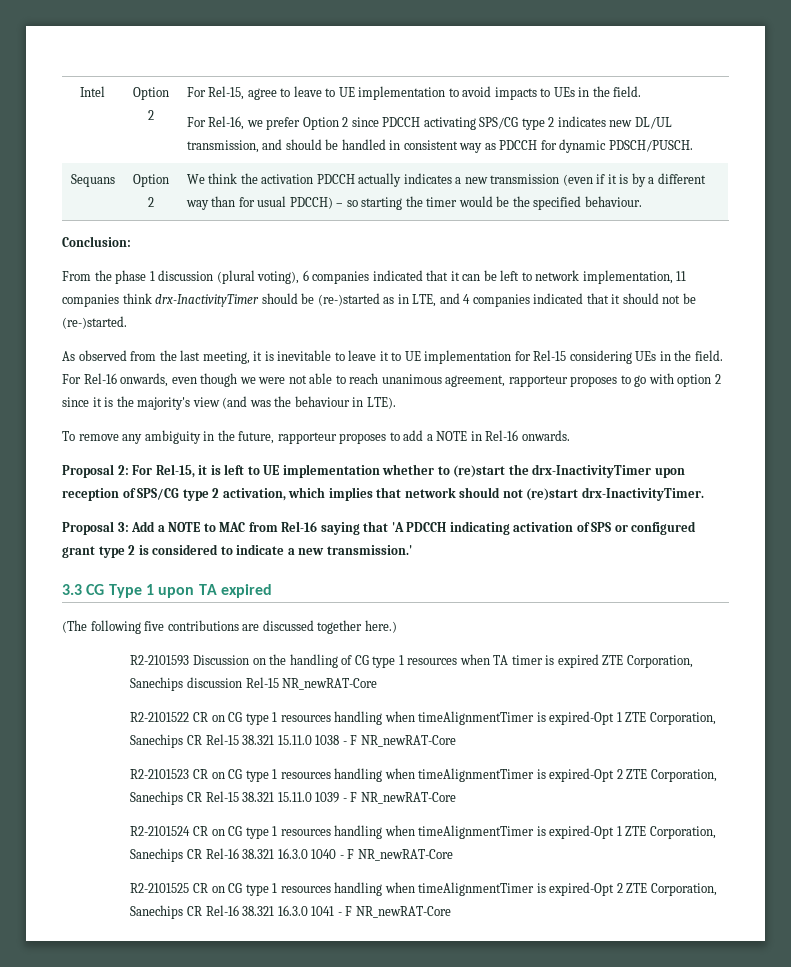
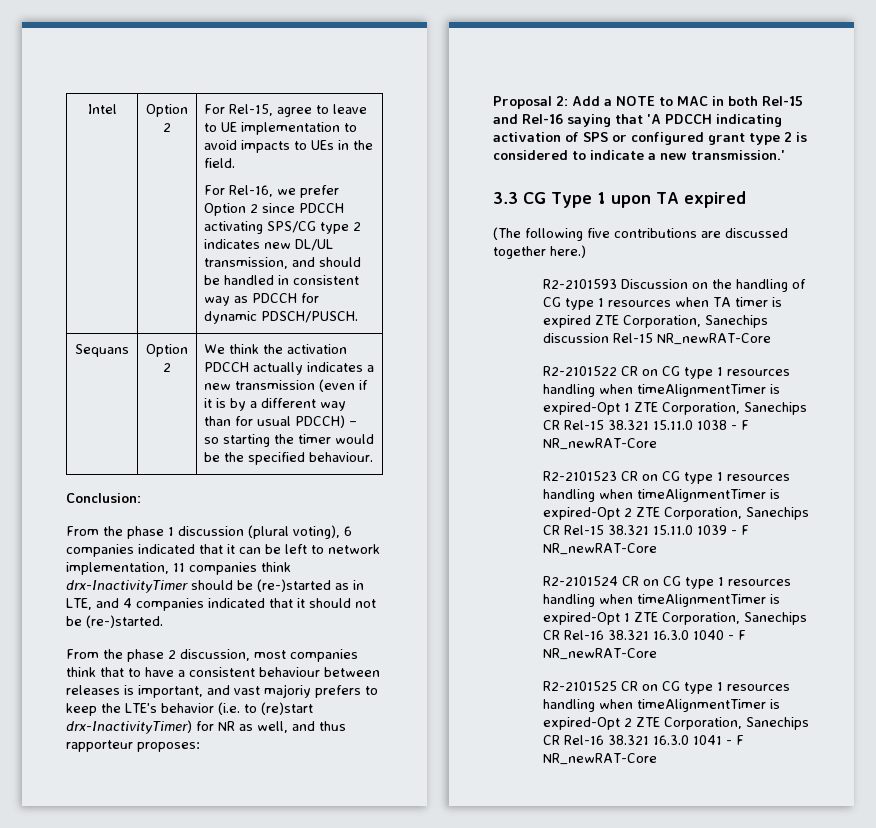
- As observed from the last meeting, it is inevitable to leave it to UE implementation for Rel-15 considering UEs in the field. For Rel-16 onwards, even though we were not able to reach unanimous agreement, rapporteur proposes to go with option 2 since it is the majority's view (and was the behaviour in LTE).
- To remove any ambiguity in the future, rapporteur proposes to add a NOTE in Rel-16 onwards.
- Proposal 2: For Rel-15, it is left to UE implementation whether to (re)start the drx-InactivityTimer upon reception of SPS/CG type 2 activation, which implies that network should not (re)start drx-InactivityTimer.
- Proposal 3: Add a NOTE to MAC from Rel-16 saying that 'A PDCCH indicating activation of SPS or configured grant type 2 is considered to indicate a new transmission.'
+ From the phase 2 discussion, most companies think that to have a consistent behaviour between releases is important, and vast majoriy prefers to keep the LTE's behavior (i.e. to (re)start drx-InactivityTimer) for NR as well, and thus rapporteur proposes:
+ Proposal 2: Add a NOTE to MAC in both Rel-15 and Rel-16 saying that 'A PDCCH indicating activation of SPS or configured grant type 2 is considered to indicate a new transmission.'

